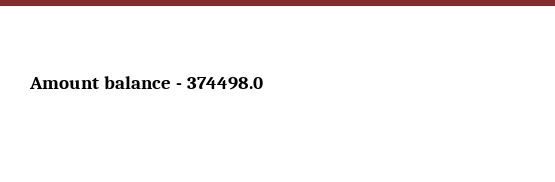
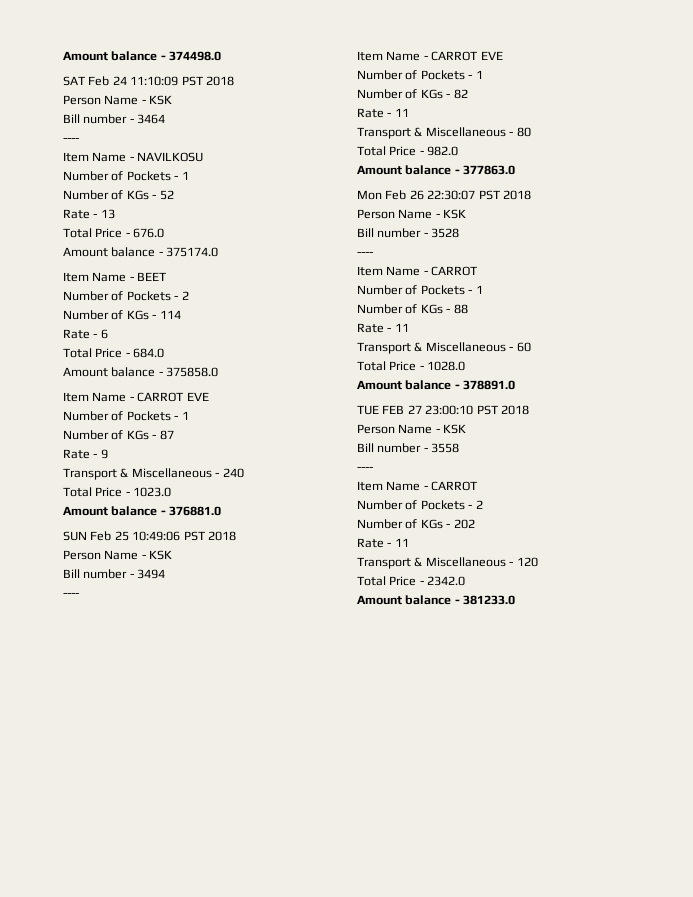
+ SAT Feb 24 11:10:09 PST 2018
+ Person Name - KSK
+ Bill number - 3464
+ ----
+ Item Name - NAVILKOSU
+ Number of Pockets - 1
+ Number of KGs - 52
+ Rate - 13
+ Total Price - 676.0
+ Amount balance - 375174.0
+ Item Name - BEET
+ Number of Pockets - 2
+ Number of KGs - 114
+ Rate - 6
+ Total Price - 684.0
+ Amount balance - 375858.0
+ Item Name - CARROT EVE
+ Number of Pockets - 1
+ Number of KGs - 87
+ Rate - 9
+ Transport & Miscellaneous - 240
+ Total Price - 1023.0
+ Amount balance - 376881.0
+ SUN Feb 25 10:49:06 PST 2018
+ Person Name - KSK
+ Bill number - 3494
+ ----
+ Item Name - CARROT EVE
+ Number of Pockets - 1
+ Number of KGs - 82
+ Rate - 11
+ Transport & Miscellaneous - 80
+ Total Price - 982.0
+ Amount balance - 377863.0
+ Mon Feb 26 22:30:07 PST 2018
+ Person Name - KSK
+ Bill number - 3528
+ ----
+ Item Name - CARROT
+ Number of Pockets - 1
+ Number of KGs - 88
+ Rate - 11
+ Transport & Miscellaneous - 60
+ Total Price - 1028.0
+ Amount balance - 378891.0
+ TUE FEB 27 23:00:10 PST 2018
+ Person Name - KSK
+ Bill number - 3558
+ ----
+ Item Name - CARROT
+ Number of Pockets - 2
+ Number of KGs - 202
+ Rate - 11
+ Transport & Miscellaneous - 120
+ Total Price - 2342.0
+ Amount balance - 381233.0

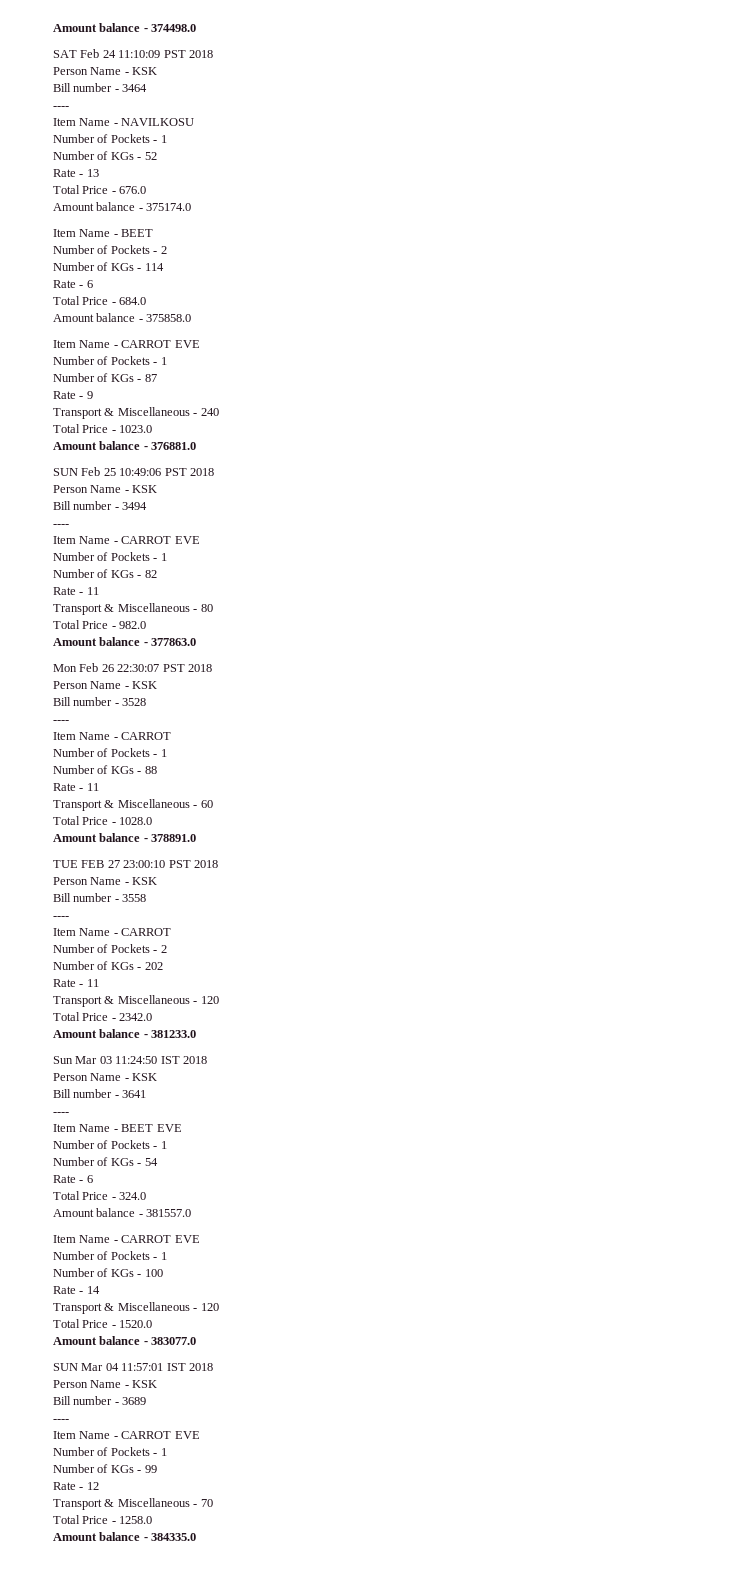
+ Sun Mar 03 11:24:50 IST 2018
+ Person Name - KSK
+ Bill number - 3641
+ ----
+ Item Name - BEET EVE
+ Number of Pockets - 1
+ Number of KGs - 54
+ Rate - 6
+ Total Price - 324.0
+ Amount balance - 381557.0
+ Item Name - CARROT EVE
+ Number of Pockets - 1
+ Number of KGs - 100
+ Rate - 14
+ Transport & Miscellaneous - 120
+ Total Price - 1520.0
+ Amount balance - 383077.0
+ SUN Mar 04 11:57:01 IST 2018
+ Person Name - KSK
+ Bill number - 3689
+ ----
+ Item Name - CARROT EVE
+ Number of Pockets - 1
+ Number of KGs - 99
+ Rate - 12
+ Transport & Miscellaneous - 70
+ Total Price - 1258.0
+ Amount balance - 384335.0

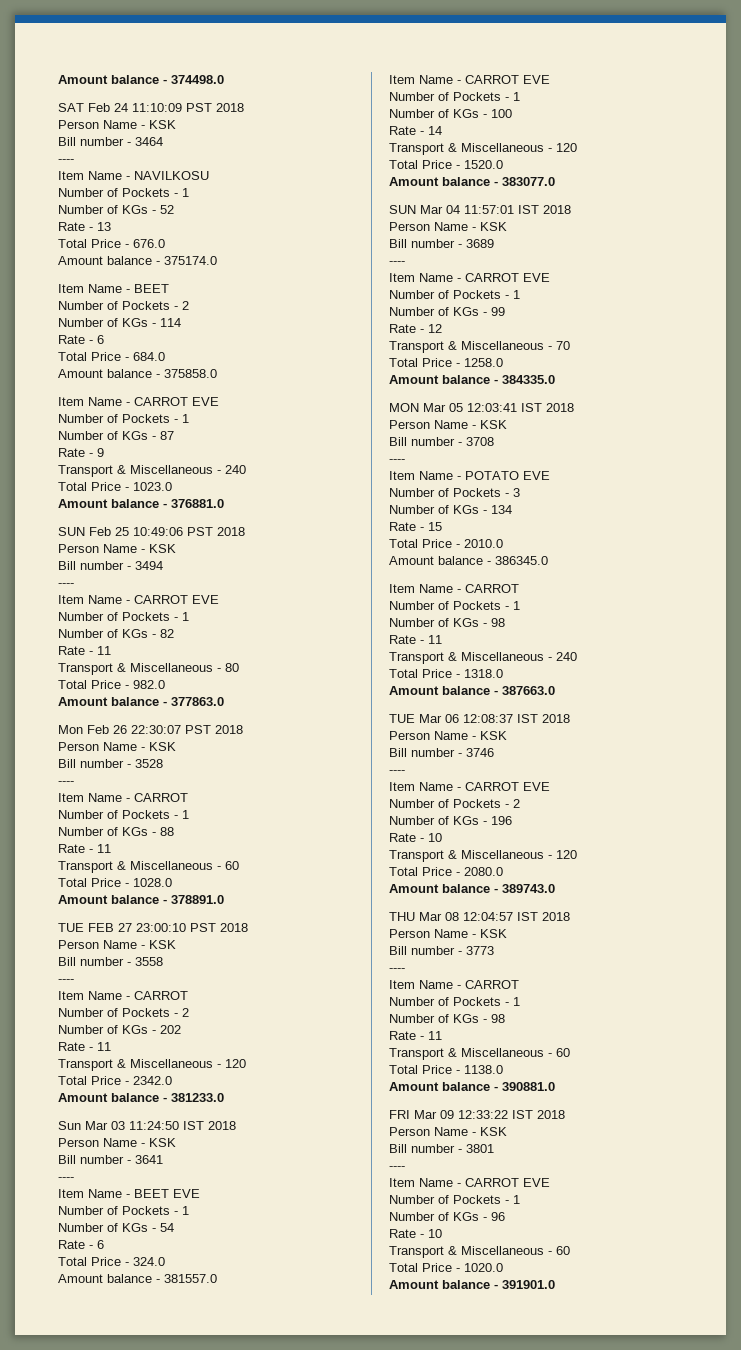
+ MON Mar 05 12:03:41 IST 2018
+ Person Name - KSK
+ Bill number - 3708
+ ----
+ Item Name - POTATO EVE
+ Number of Pockets - 3
+ Number of KGs - 134
+ Rate - 15
+ Total Price - 2010.0
+ Amount balance - 386345.0
+ Item Name - CARROT
+ Number of Pockets - 1
+ Number of KGs - 98
+ Rate - 11
+ Transport & Miscellaneous - 240
+ Total Price - 1318.0
+ Amount balance - 387663.0
+ TUE Mar 06 12:08:37 IST 2018
+ Person Name - KSK
+ Bill number - 3746
+ ----
+ Item Name - CARROT EVE
+ Number of Pockets - 2
+ Number of KGs - 196
+ Rate - 10
+ Transport & Miscellaneous - 120
+ Total Price - 2080.0
+ Amount balance - 389743.0
+ THU Mar 08 12:04:57 IST 2018
+ Person Name - KSK
+ Bill number - 3773
+ ----
+ Item Name - CARROT
+ Number of Pockets - 1
+ Number of KGs - 98
+ Rate - 11
+ Transport & Miscellaneous - 60
+ Total Price - 1138.0
+ Amount balance - 390881.0
+ FRI Mar 09 12:33:22 IST 2018
+ Person Name - KSK
+ Bill number - 3801
+ ----
+ Item Name - CARROT EVE
+ Number of Pockets - 1
+ Number of KGs - 96
+ Rate - 10
+ Transport & Miscellaneous - 60
+ Total Price - 1020.0
+ Amount balance - 391901.0

